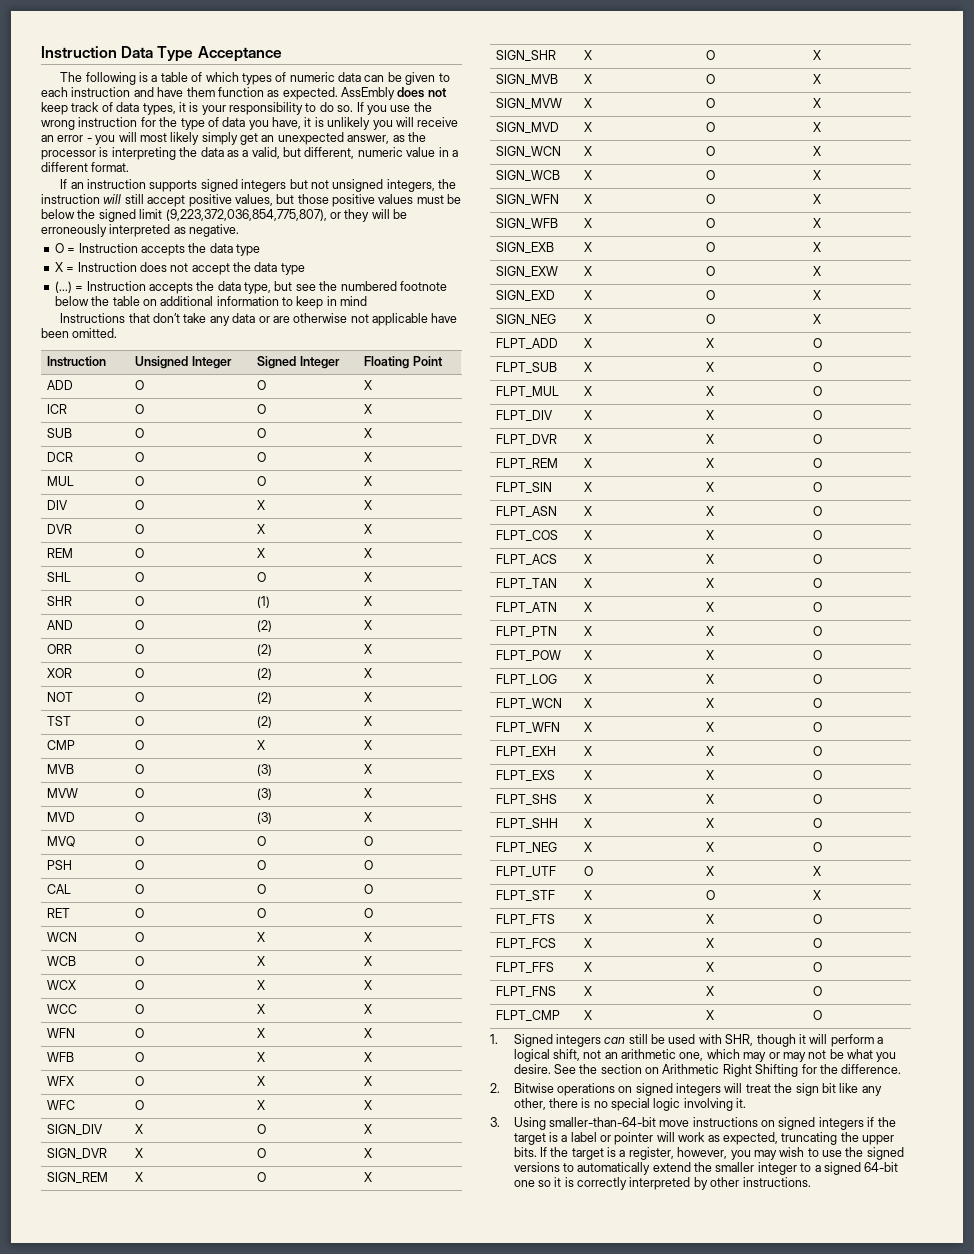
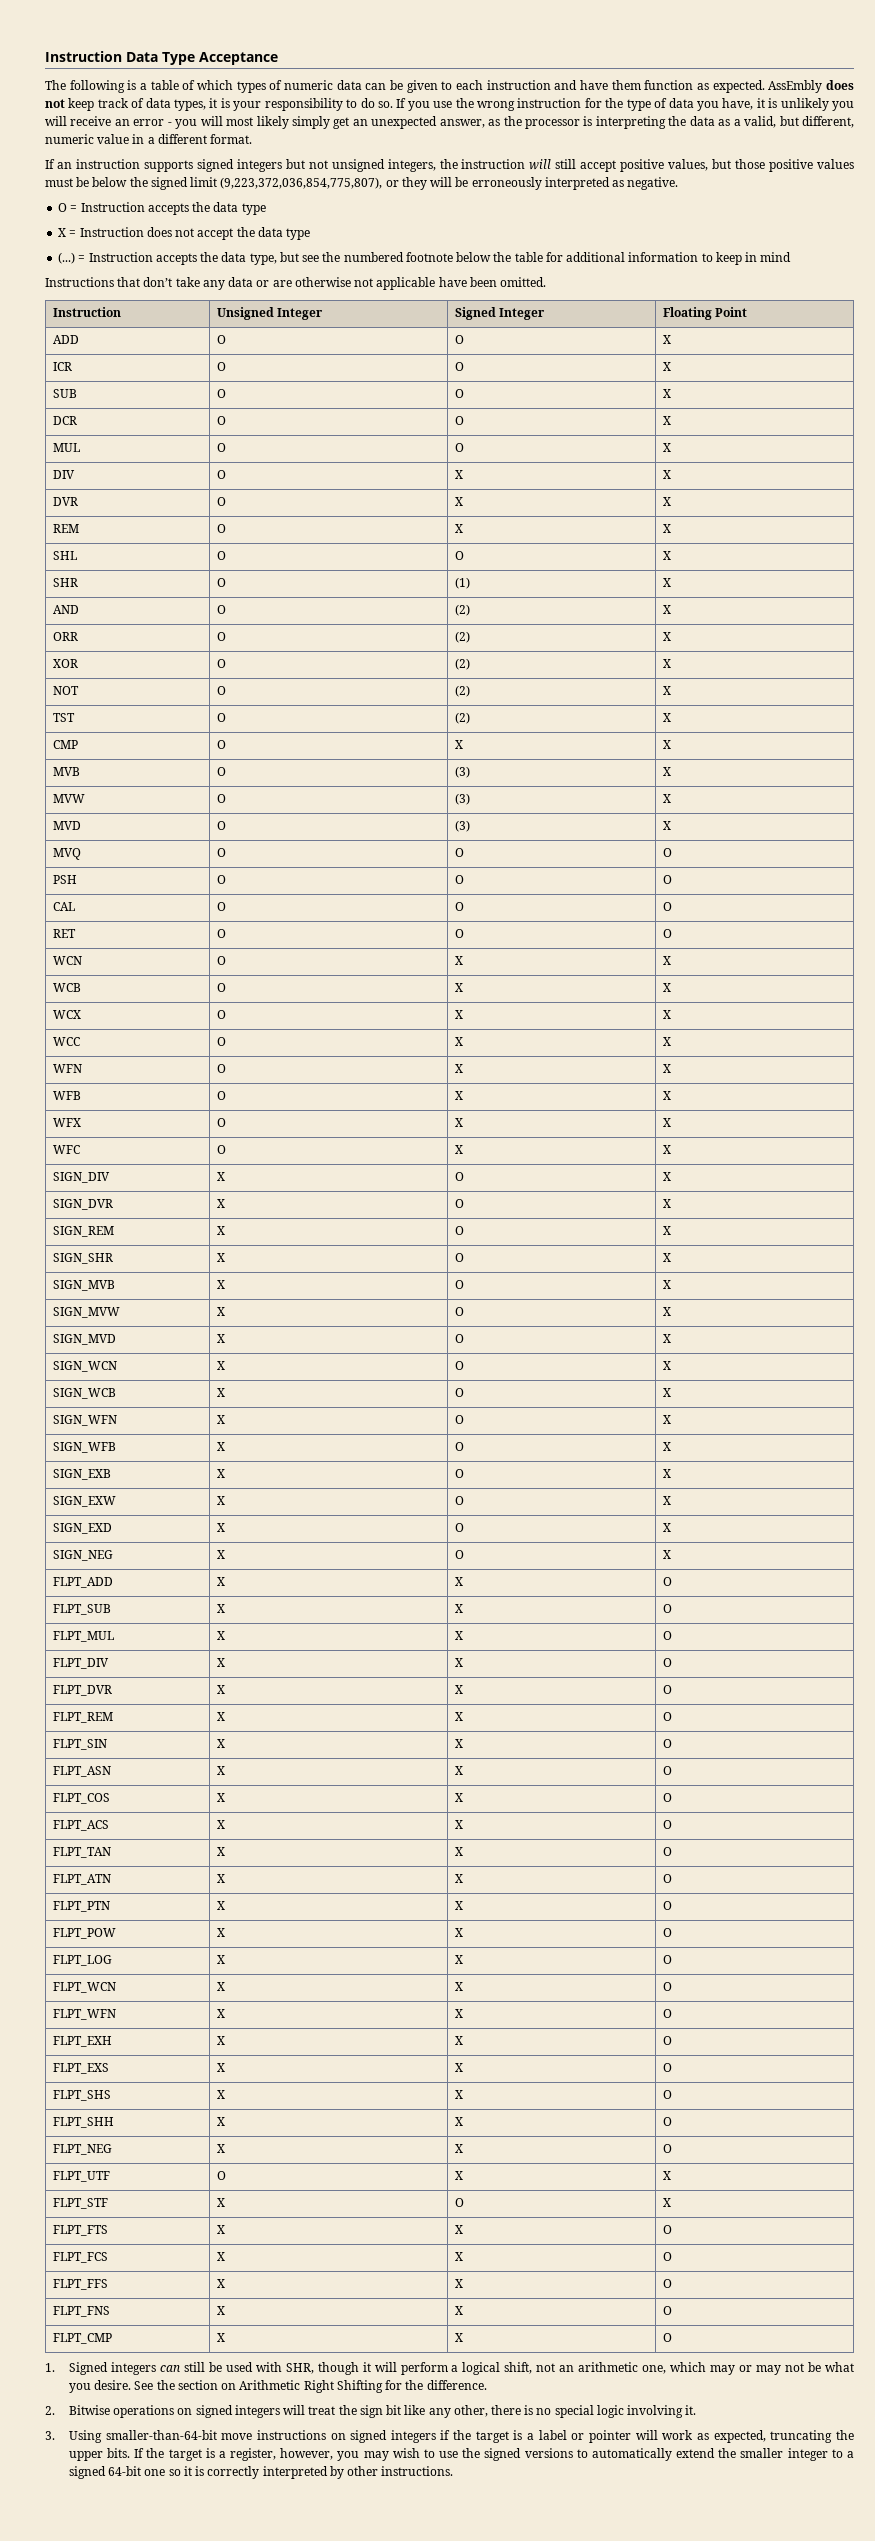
- = Instruction accepts the data type, but see the numbered footnote below the table on additional information to keep in mind
+ = Instruction accepts the data type, but see the numbered footnote below the table for additional information to keep in mind

